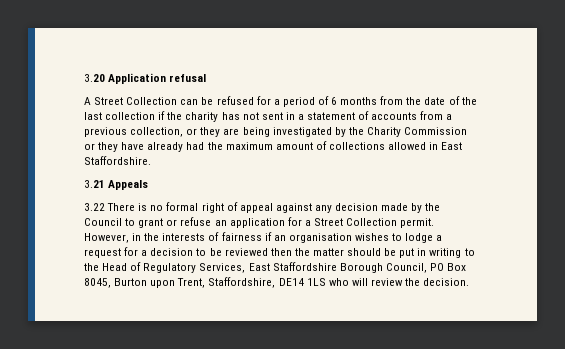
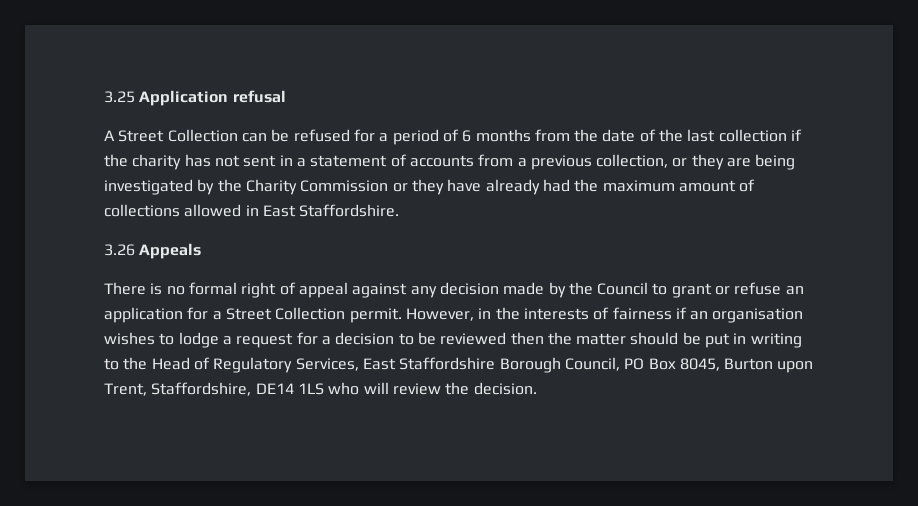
- 3.20 Application refusal
+ 3.25 Application refusal
- 3.21 Appeals
+ 3.26 Appeals
- 3.22 There is no formal right of appeal against any decision made by the Council to grant or refuse an application for a Street Collection permit.
+ There is no formal right of appeal against any decision made by the Council to grant or refuse an application for a Street Collection permit.

